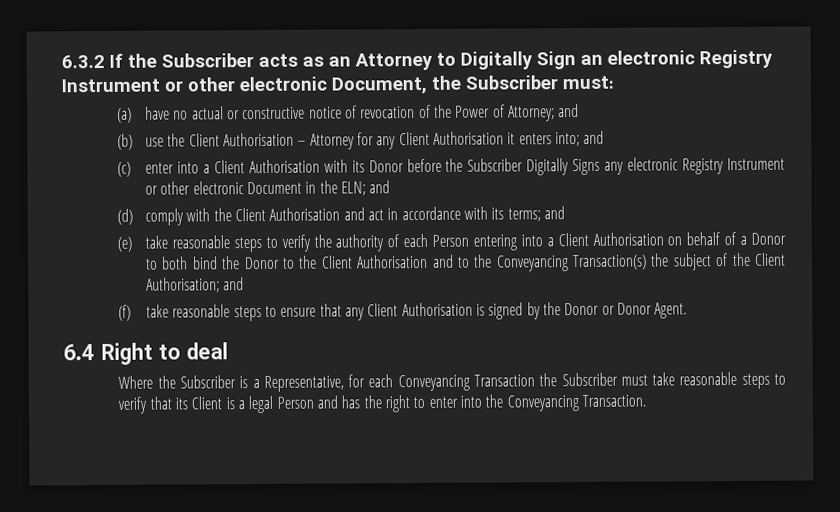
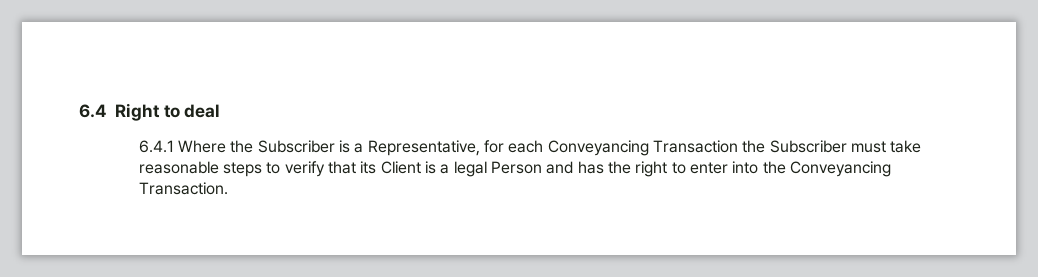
- 6.3.2 If the Subscriber acts as an Attorney to Digitally Sign an electronic Registry Instrument or other electronic Document, the Subscriber must:
- (a) have no actual or constructive notice of revocation of the Power of Attorney; and
- (b) use the Client Authorisation – Attorney for any Client Authorisation it enters into; and
- (c) enter into a Client Authorisation with its Donor before the Subscriber Digitally Signs any electronic Registry Instrument or other electronic Document in the ELN; and
- (d) comply with the Client Authorisation and act in accordance with its terms; and
- (e) take reasonable steps to verify the authority of each Person entering into a Client Authorisation on behalf of a Donor to both bind the Donor to the Client Authorisation and to the Conveyancing Transaction(s) the subject of the Client Authorisation; and
- (f) take reasonable steps to ensure that any Client Authorisation is signed by the Donor or Donor Agent.
- Where the Subscriber is a Representative, for each Conveyancing Transaction the Subscriber must take reasonable steps to verify that its Client is a legal Person and has the right to enter into the Conveyancing Transaction.
+ 6.4.1 Where the Subscriber is a Representative, for each Conveyancing Transaction the Subscriber must take reasonable steps to verify that its Client is a legal Person and has the right to enter into the Conveyancing Transaction.

